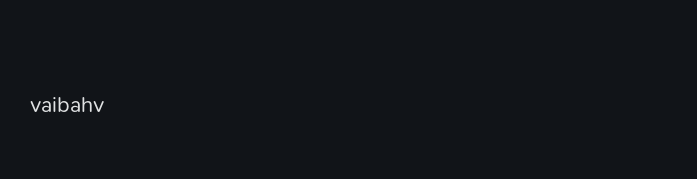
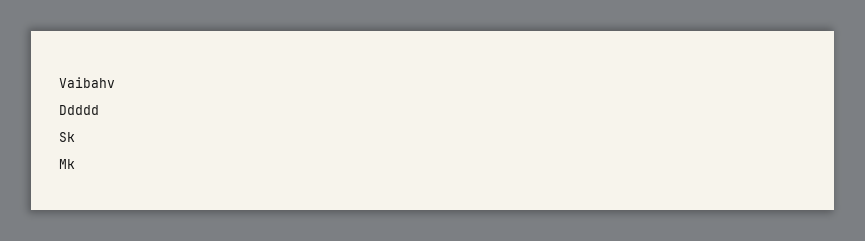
- vaibahv
+ Vaibahv
+ Ddddd
+ Sk
+ Mk

